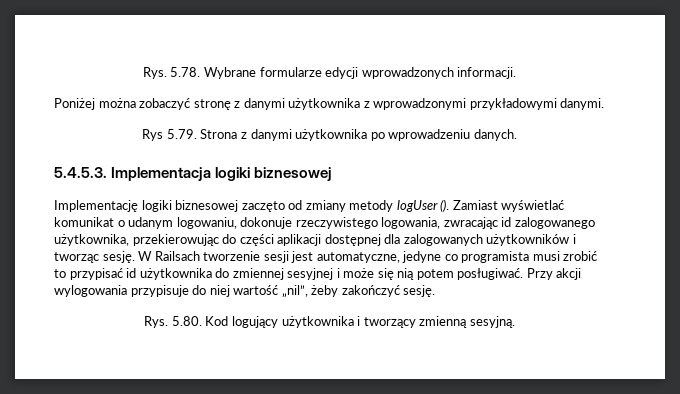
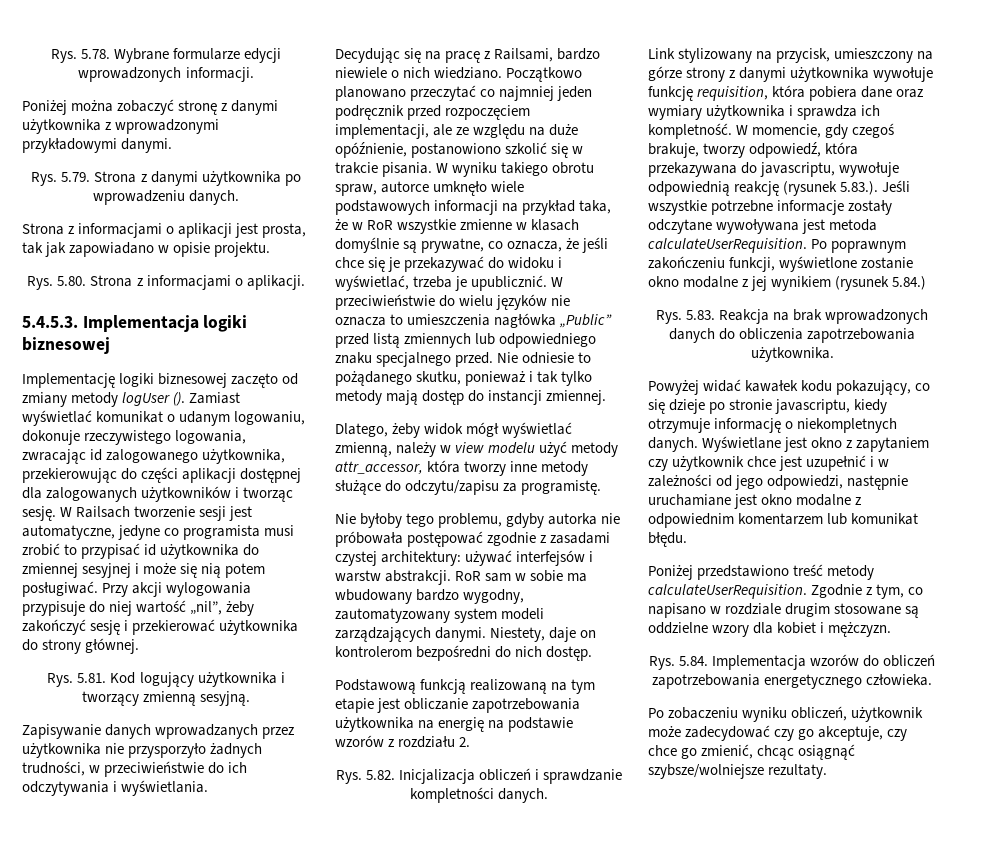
- Rys 5.79. Strona z danymi użytkownika po wprowadzeniu danych.
+ Rys. 5.79. Strona z danymi użytkownika po wprowadzeniu danych.
+ Strona z informacjami o aplikacji jest prosta, tak jak zapowiadano w opisie projektu.
+ Rys. 5.80. Strona z informacjami o aplikacji.
- Przy akcji wylogowania przypisuje do niej wartość „nil”, żeby zakończyć sesję.
- Rys. 5.80. Kod logujący użytkownika i tworzący zmienną sesyjną.
+ Przy akcji wylogowania przypisuje do niej wartość „nil”, żeby zakończyć sesję i przekierować użytkownika do strony głównej.
+ Rys. 5.81. Kod logujący użytkownika i tworzący zmienną sesyjną.
+ Zapisywanie danych wprowadzanych przez użytkownika nie przysporzyło żadnych trudności, w przeciwieństwie do ich odczytywania i wyświetlania.
+ Decydując się na pracę z Railsami, bardzo niewiele o nich wiedziano. Początkowo planowano przeczytać co najmniej jeden podręcznik przed rozpoczęciem implementacji, ale ze względu na duże opóźnienie, postanowiono szkolić się w trakcie pisania. W wyniku takiego obrotu spraw, autorce umknęło wiele podstawowych informacji na przykład taka, że w RoR wszystkie zmienne w klasach domyślnie są prywatne, co oznacza, że jeśli chce się je przekazywać do widoku i wyświetlać, trzeba je upublicznić. W przeciwieństwie do wielu języków nie oznacza to umieszczenia nagłówka „Public” przed listą zmiennych lub odpowiedniego znaku specjalnego przed. Nie odniesie to pożądanego skutku, ponieważ i tak tylko metody mają dostęp do instancji zmiennej.
+ Dlatego, żeby widok mógł wyświetlać zmienną, należy w view modelu użyć metody attr_accessor, która tworzy inne metody służące do odczytu/zapisu za programistę.
+ Nie byłoby tego problemu, gdyby autorka nie próbowała postępować zgodnie z zasadami czystej architektury: używać interfejsów i warstw abstrakcji. RoR sam w sobie ma wbudowany bardzo wygodny, zautomatyzowany system modeli zarządzających danymi. Niestety, daje on kontrolerom bezpośredni do nich dostęp.
+ Podstawową funkcją realizowaną na tym etapie jest obliczanie zapotrzebowania użytkownika na energię na podstawie wzorów z rozdziału 2.
+ Rys. 5.82. Inicjalizacja obliczeń i sprawdzanie kompletności danych.
+ Link stylizowany na przycisk, umieszczony na górze strony z danymi użytkownika wywołuje funkcję requisition, która pobiera dane oraz wymiary użytkownika i sprawdza ich kompletność. W momencie, gdy czegoś brakuje, tworzy odpowiedź, która przekazywana do javascriptu, wywołuje odpowiednią reakcję (rysunek 5.83.). Jeśli wszystkie potrzebne informacje zostały odczytane wywoływana jest metoda calculateUserRequisition. Po poprawnym zakończeniu funkcji, wyświetlone zostanie okno modalne z jej wynikiem (rysunek 5.84.)
+ Rys. 5.83. Reakcja na brak wprowadzonych danych do obliczenia zapotrzebowania użytkownika.
+ Powyżej widać kawałek kodu pokazujący, co się dzieje po stronie javascriptu, kiedy otrzymuje informację o niekompletnych danych. Wyświetlane jest okno z zapytaniem czy użytkownik chce jest uzupełnić i w zależności od jego odpowiedzi, następnie uruchamiane jest okno modalne z odpowiednim komentarzem lub komunikat błędu.
+ Poniżej przedstawiono treść metody calculateUserRequisition. Zgodnie z tym, co napisano w rozdziale drugim stosowane są oddzielne wzory dla kobiet i mężczyzn.
+ Rys. 5.84. Implementacja wzorów do obliczeń zapotrzebowania energetycznego człowieka.
+ Po zobaczeniu wyniku obliczeń, użytkownik może zadecydować czy go akceptuje, czy chce go zmienić, chcąc osiągnąć szybsze/wolniejsze rezultaty.

